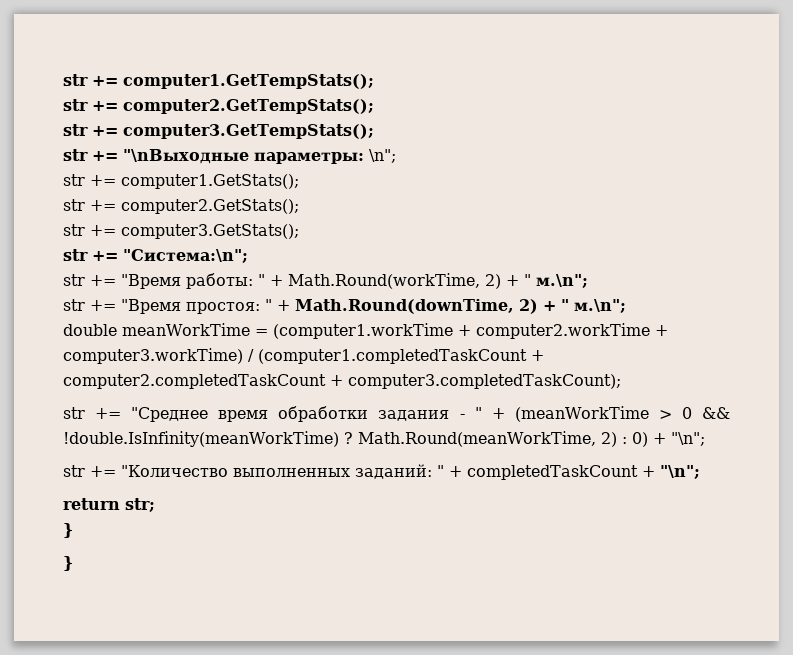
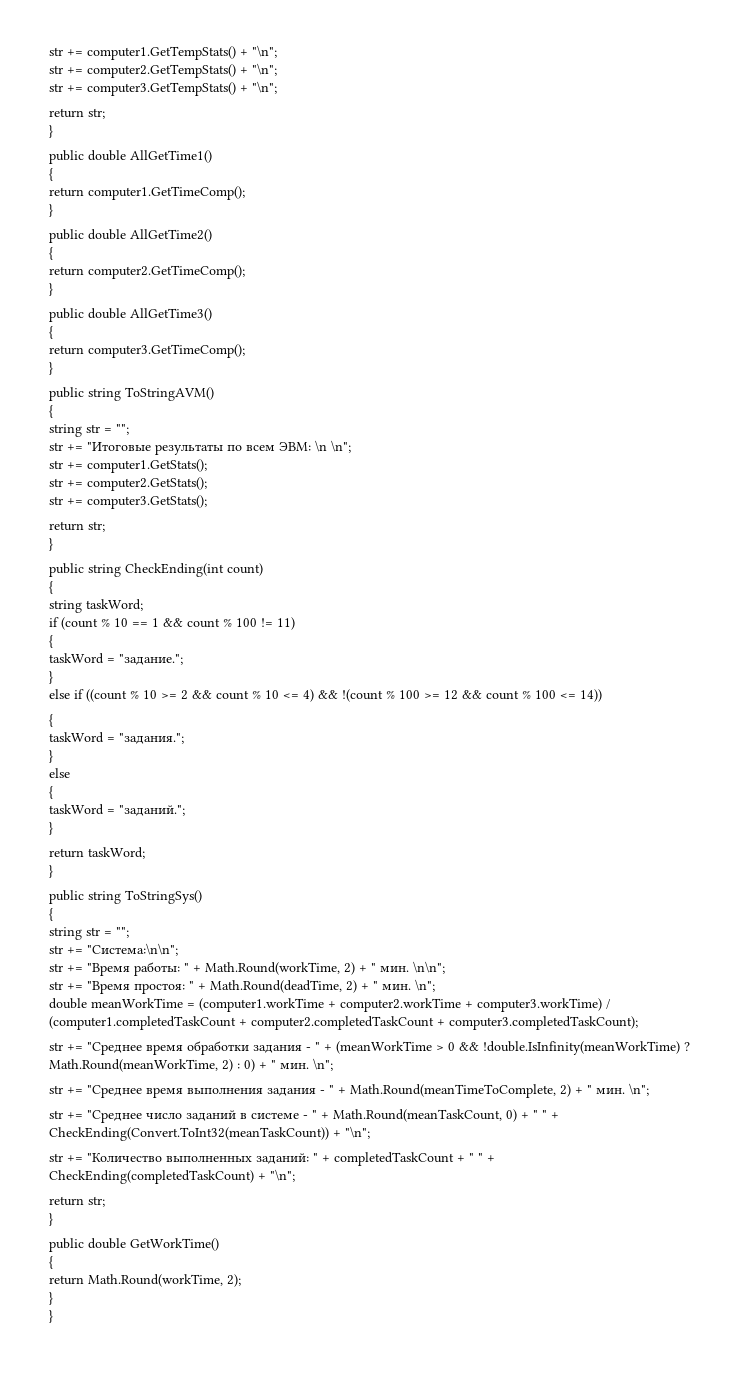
- str += computer1.GetTempStats();
- str += computer2.GetTempStats();
- str += computer3.GetTempStats();
- str += "\nВыходные параметры: \n";
+ str += computer1.GetTempStats() + "\n";
+ str += computer2.GetTempStats() + "\n";
+ str += computer3.GetTempStats() + "\n";
+ return str;
+ }
+ public double AllGetTime1()
+ {
+ return computer1.GetTimeComp();
+ }
+ public double AllGetTime2()
+ {
+ return computer2.GetTimeComp();
+ }
+ public double AllGetTime3()
+ {
+ return computer3.GetTimeComp();
+ }
+ public string ToStringAVM()
+ {
+ string str = "";
+ str += "Итоговые результаты по всем ЭВМ: \n \n";
  str += computer3.GetStats();
- str += "Система:\n";
+ return str;
+ }
+ public string CheckEnding(int count)
+ {
+ string taskWord;
+ if (count % 10 == 1 && count % 100 != 11)
+ {
+ taskWord = "задание.";
+ }
+ else if ((count % 10 >= 2 && count % 10 <= 4) && !(count % 100 >= 12 && count % 100 <= 14))
+ {
+ taskWord = "задания.";
+ }
+ else
+ {
+ taskWord = "заданий.";
+ }
+ return taskWord;
+ }
+ public string ToStringSys()
+ {
+ string str = "";
+ str += "Система:\n\n";
- str += "Время работы: " + Math.Round(workTime, 2) + " м.\n";
+ str += "Время работы: " + Math.Round(workTime, 2) + " мин. \n\n";
- str += "Время простоя: " + Math.Round(downTime, 2) + " м.\n";
+ str += "Время простоя: " + Math.Round(deadTime, 2) + " мин. \n";
- Math.Round(meanWorkTime, 2) : 0) + "\n";
+ Math.Round(meanWorkTime, 2) : 0) + " мин. \n";
+ str += "Среднее время выполнения задания - " + Math.Round(meanTimeToComplete, 2) + " мин. \n";
+ str += "Среднее число заданий в системе - " + Math.Round(meanTaskCount, 0) + " " + CheckEnding(Convert.ToInt32(meanTaskCount)) + "\n";
- str += "Количество выполненных заданий: " + completedTaskCount + "\n";
+ str += "Количество выполненных заданий: " + completedTaskCount + " " + CheckEnding(completedTaskCount) + "\n";
  return str;
+ }
+ public double GetWorkTime()
+ {
+ return Math.Round(workTime, 2);

